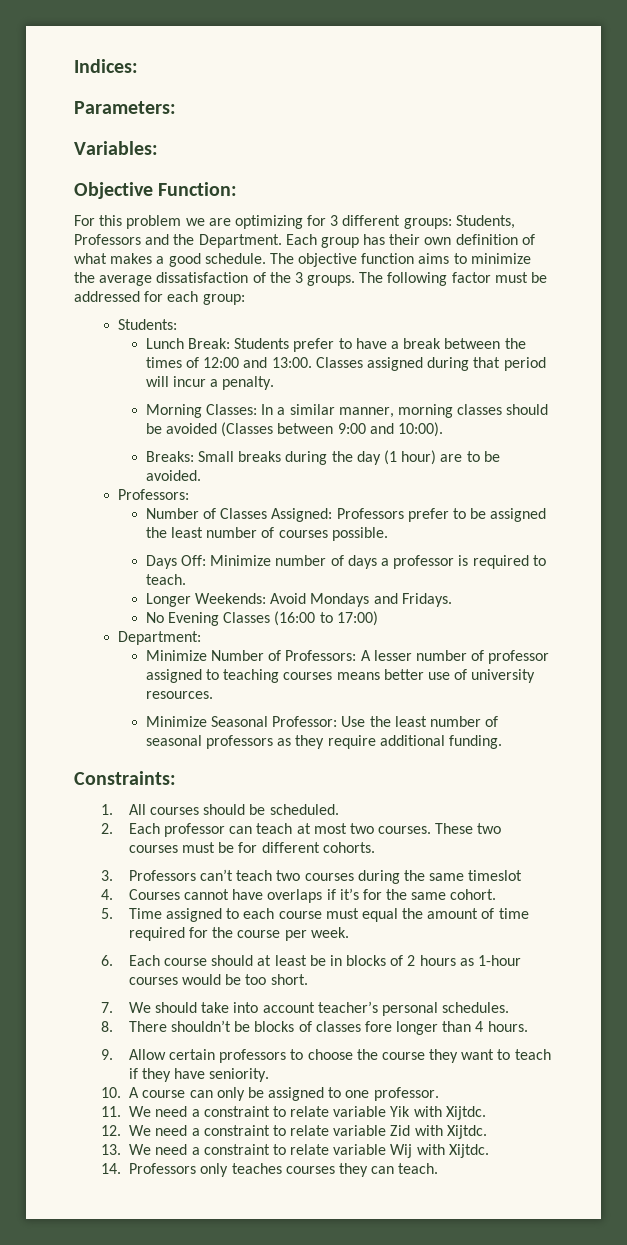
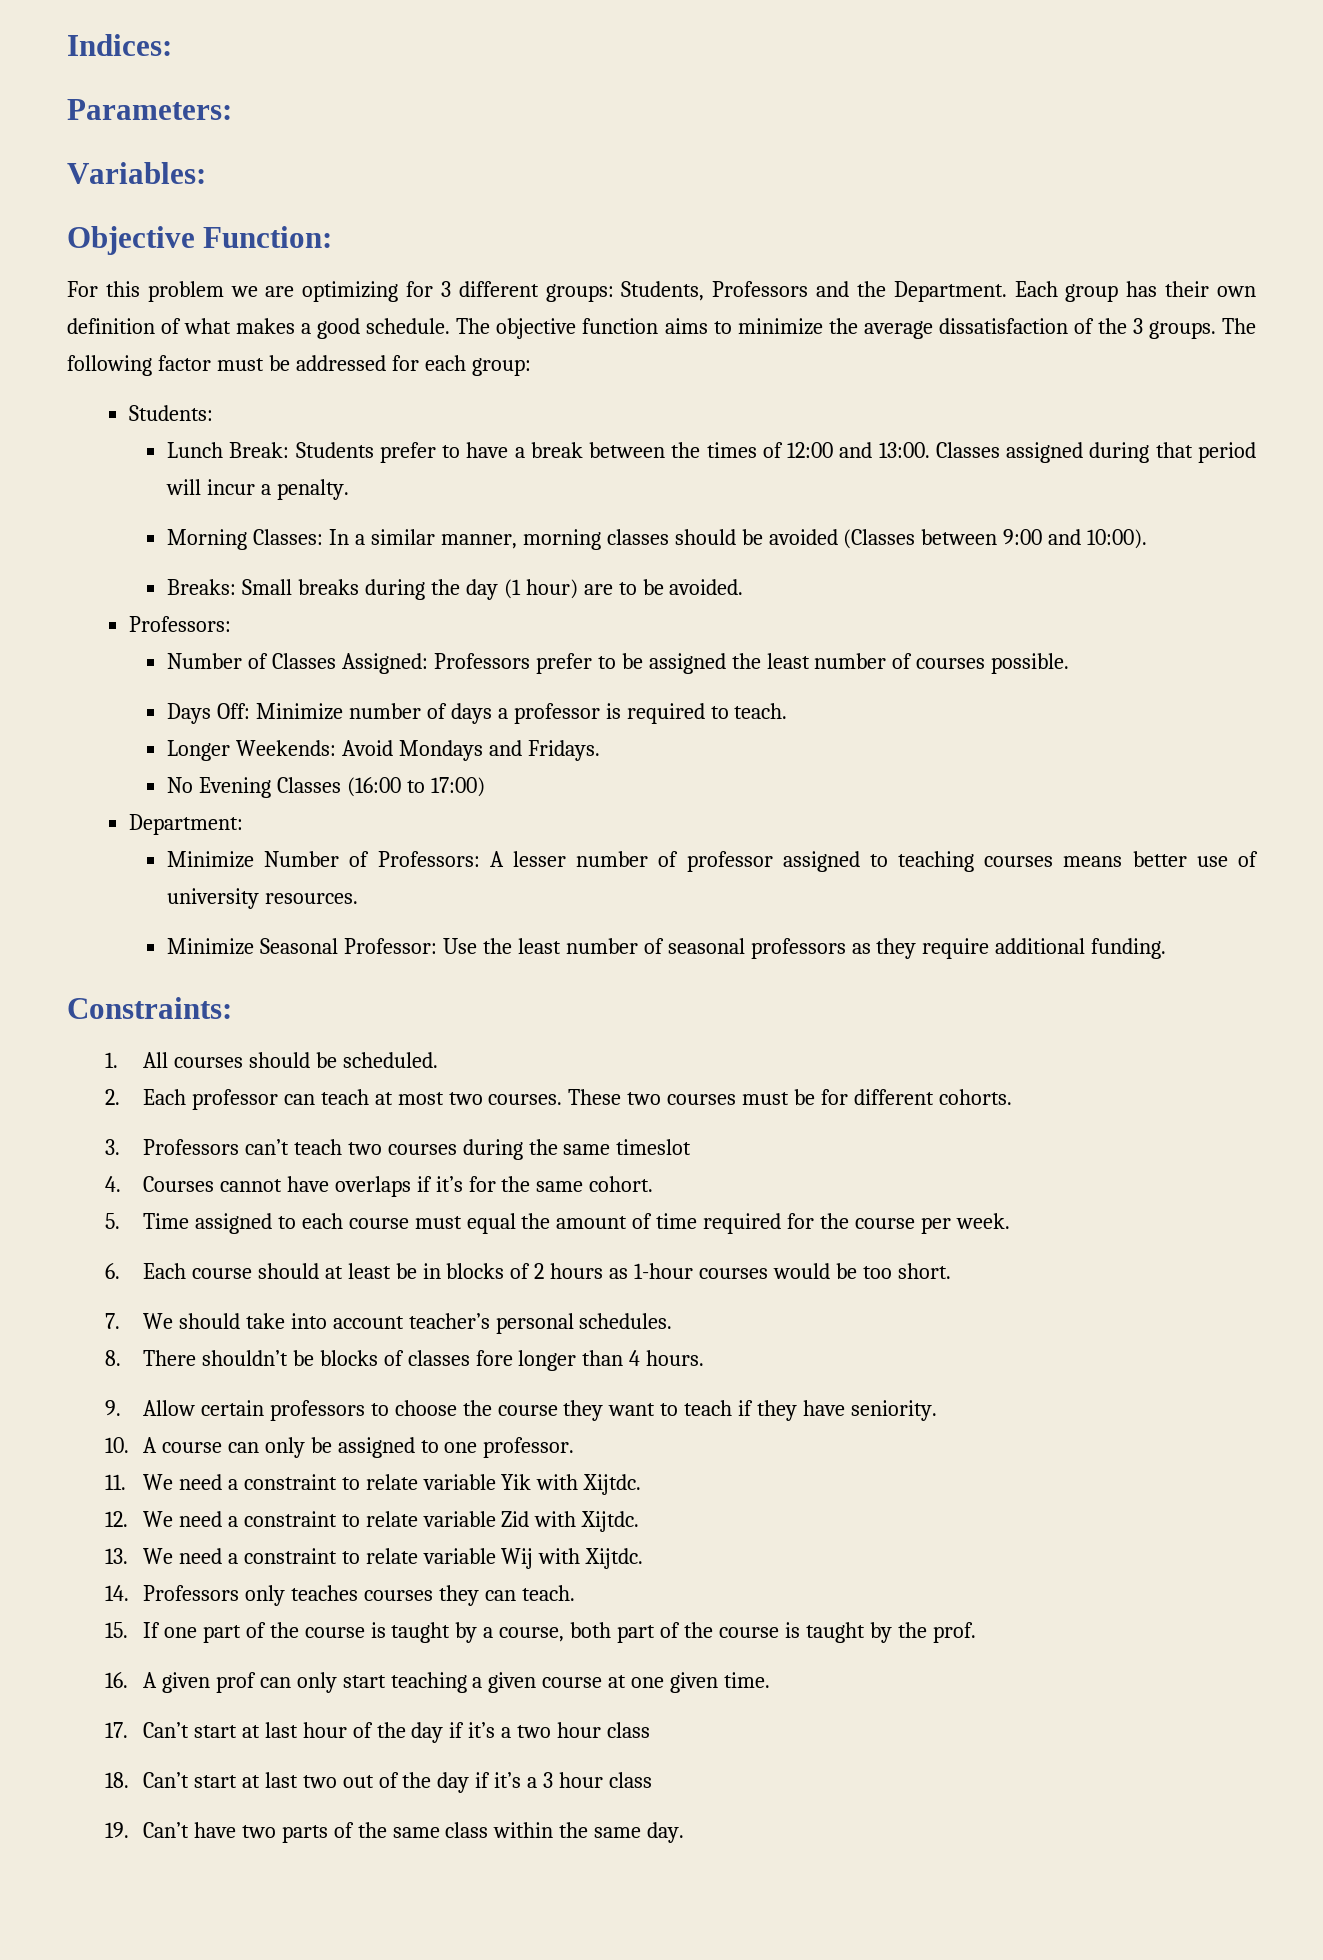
+ 15. If one part of the course is taught by a course, both part of the course is taught by the prof.
+ 16. A given prof can only start teaching a given course at one given time.
+ 17. Can’t start at last hour of the day if it’s a two hour class
+ 18. Can’t start at last two out of the day if it’s a 3 hour class
+ 19. Can’t have two parts of the same class within the same day.

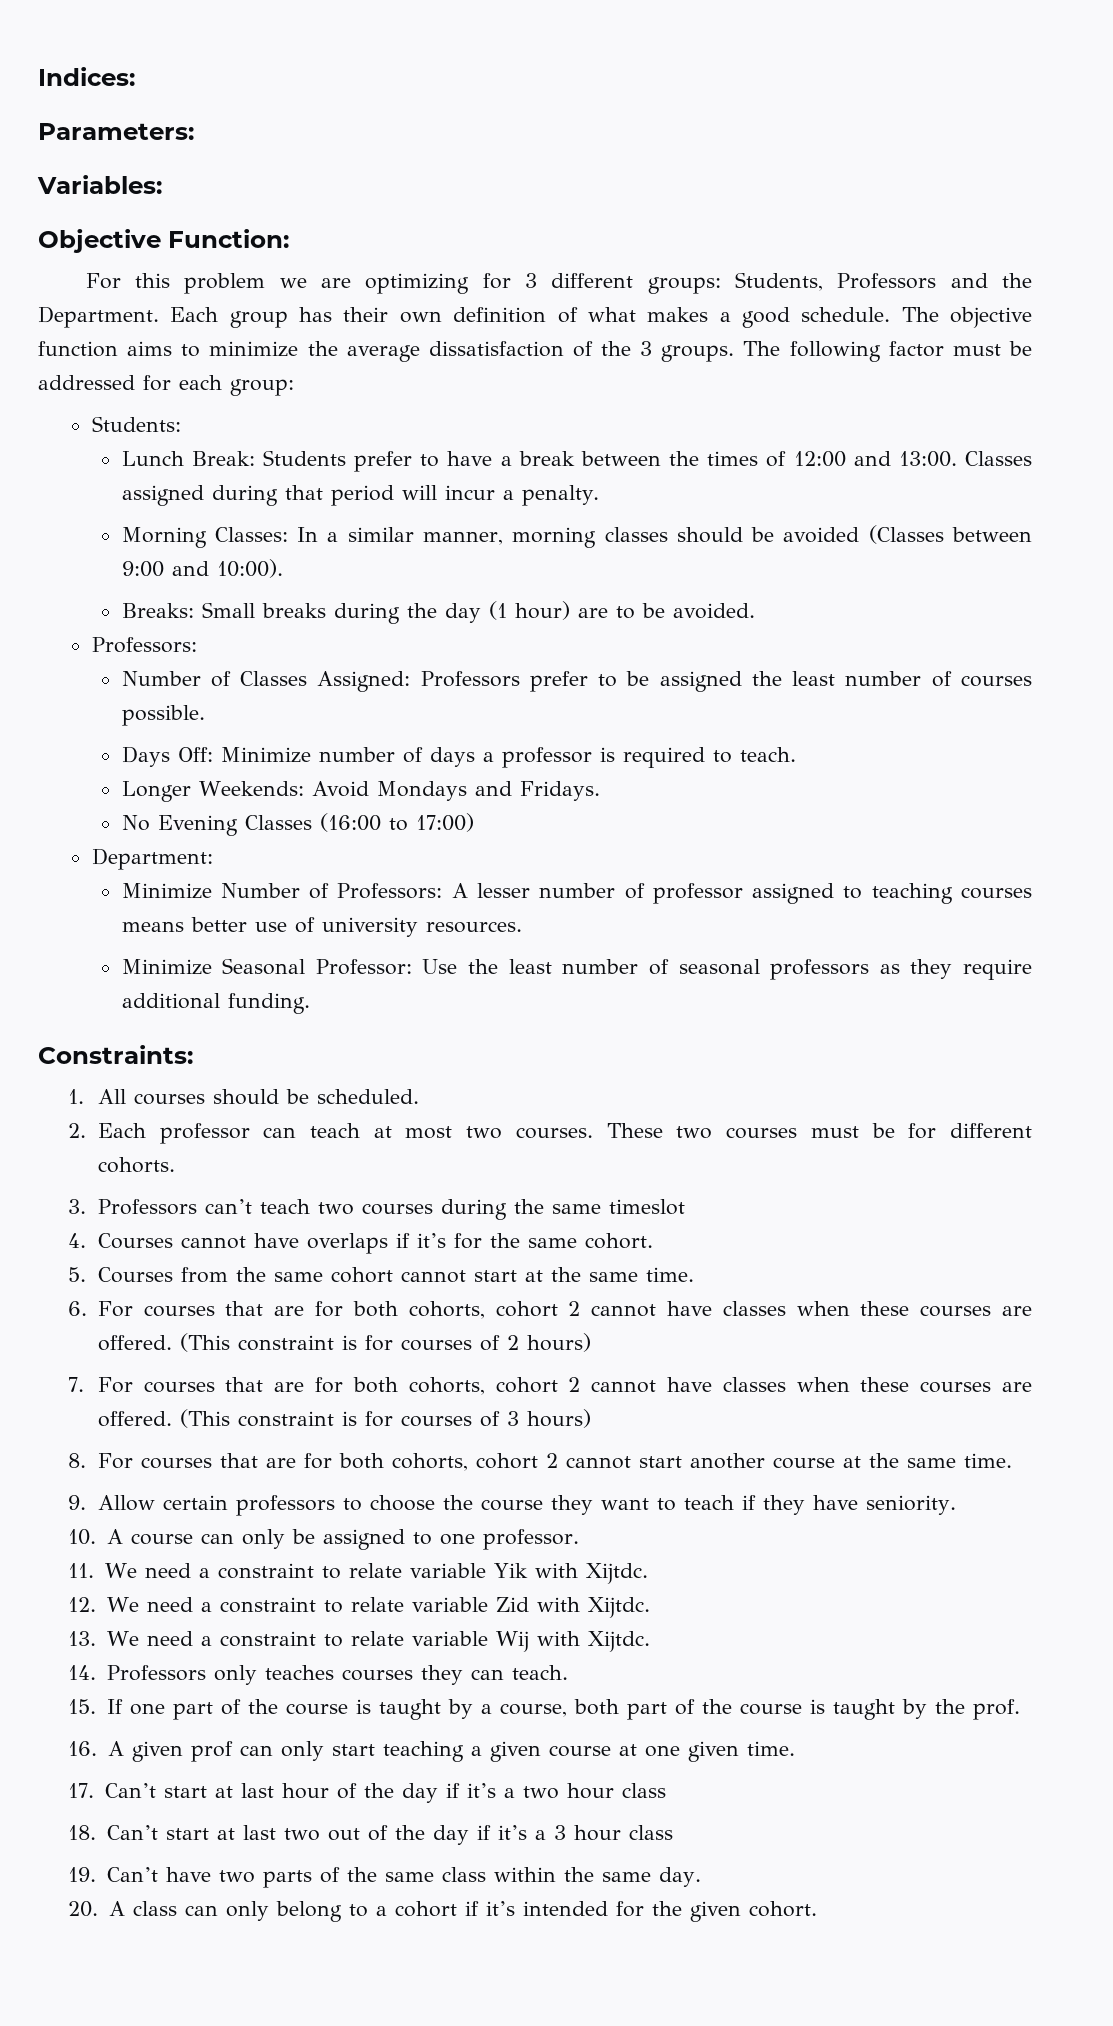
- 5. Time assigned to each course must equal the amount of time required for the course per week.
- 6. Each course should at least be in blocks of 2 hours as 1-hour courses would be too short.
- 7. We should take into account teacher’s personal schedules.
- 8. There shouldn’t be blocks of classes fore longer than 4 hours.
+ 5. Courses from the same cohort cannot start at the same time.
+ 6. For courses that are for both cohorts, cohort 2 cannot have classes when these courses are offered. (This constraint is for courses of 2 hours)
+ 7. For courses that are for both cohorts, cohort 2 cannot have classes when these courses are offered. (This constraint is for courses of 3 hours)
+ 8. For courses that are for both cohorts, cohort 2 cannot start another course at the same time.
+ 20. A class can only belong to a cohort if it’s intended for the given cohort.

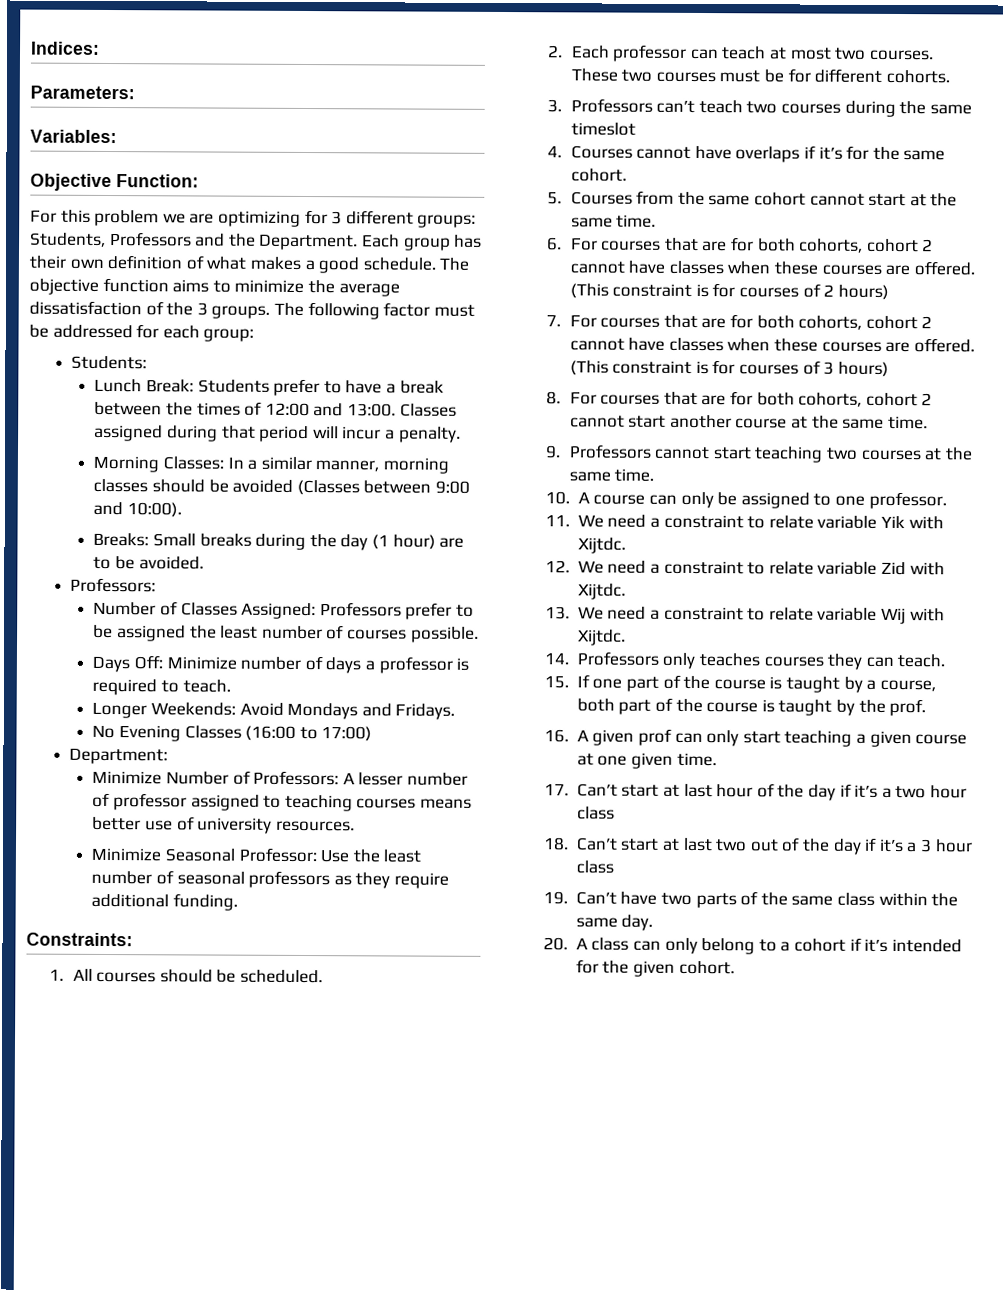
- 9. Allow certain professors to choose the course they want to teach if they have seniority.
+ 9. Professors cannot start teaching two courses at the same time.

